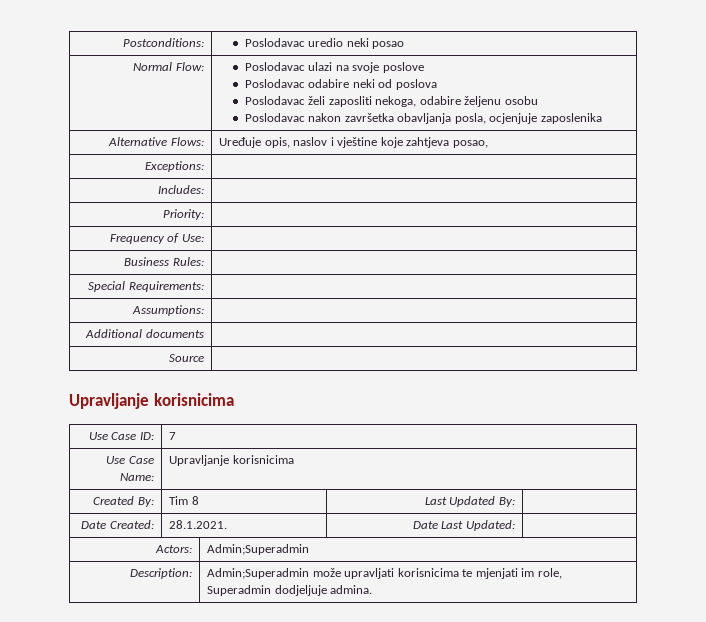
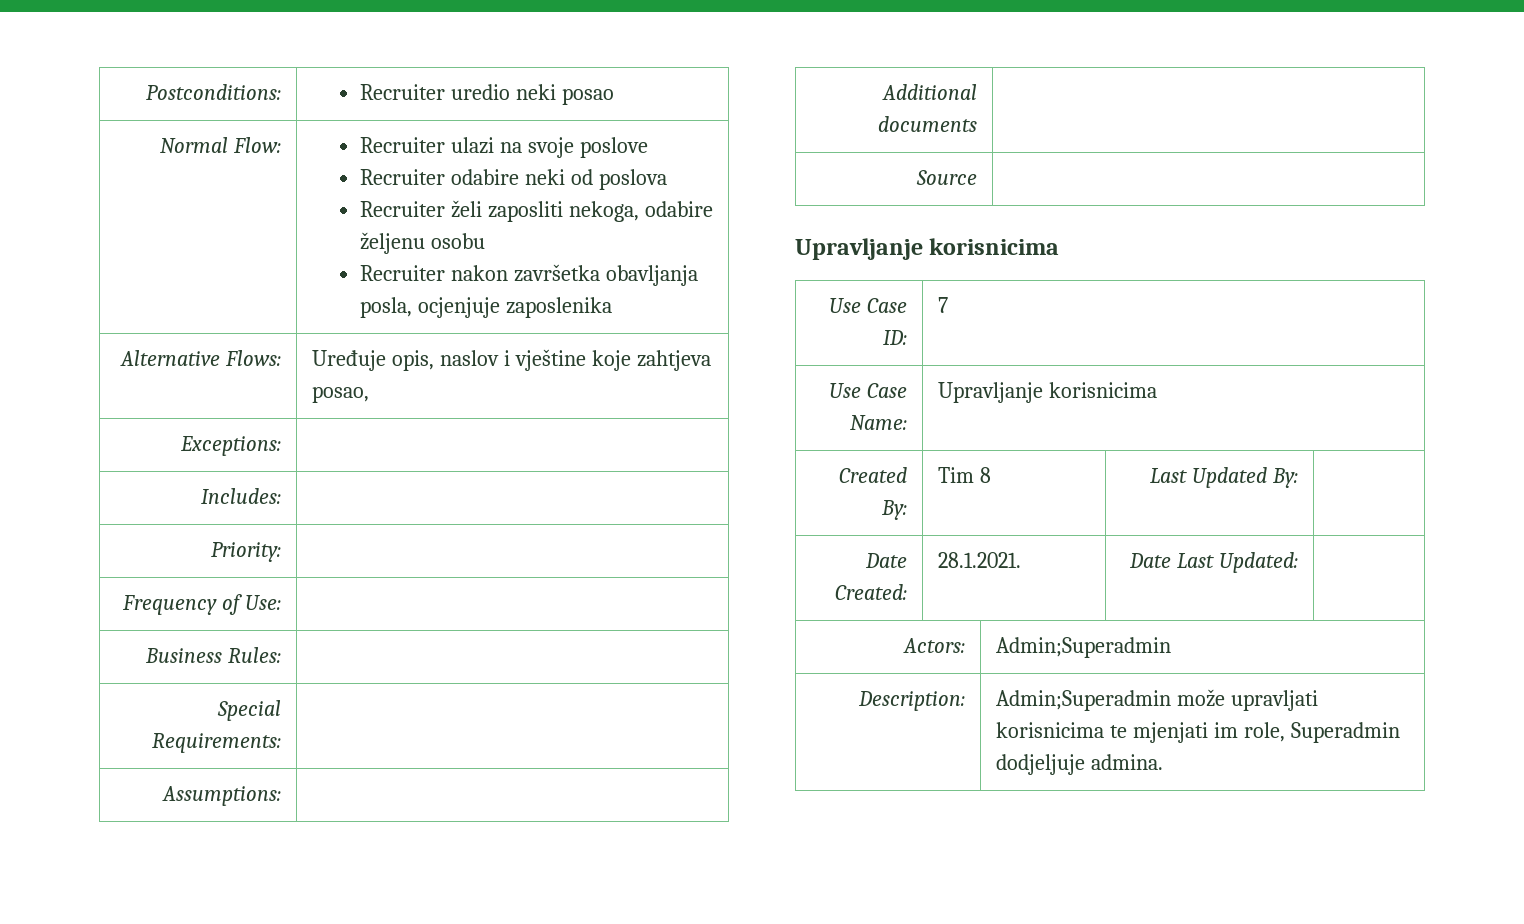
- Postconditions: | Poslodavac uredio neki posao
+ Postconditions: | Recruiter uredio neki posao
- Normal Flow: | Poslodavac ulazi na svoje poslove
- Poslodavac odabire neki od poslova
- Poslodavac želi zaposliti nekoga, odabire željenu osobu
- Poslodavac nakon završetka obavljanja posla, ocjenjuje zaposlenika
+ Normal Flow: | Recruiter ulazi na svoje poslove
+ Recruiter odabire neki od poslova
+ Recruiter želi zaposliti nekoga, odabire željenu osobu
+ Recruiter nakon završetka obavljanja posla, ocjenjuje zaposlenika

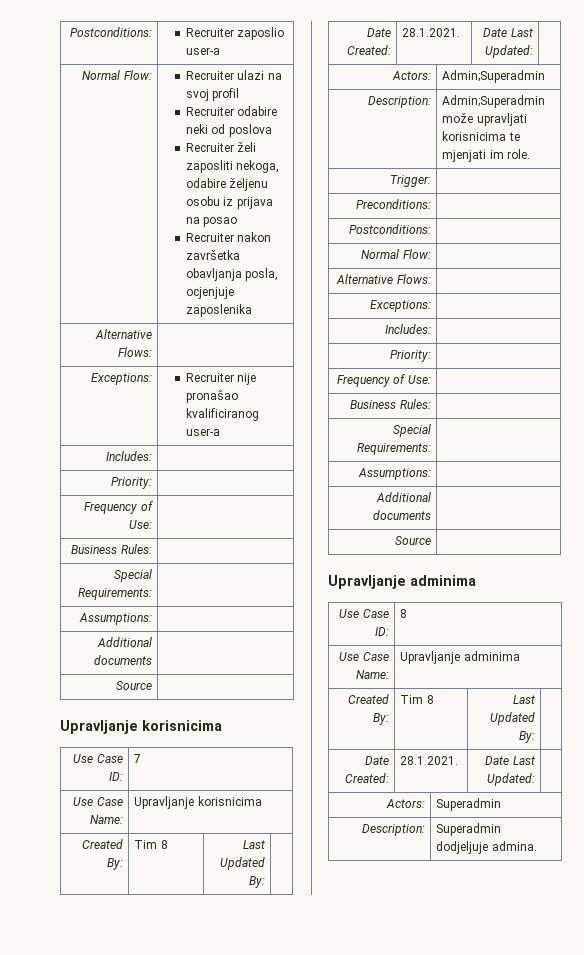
- Postconditions: | Recruiter uredio neki posao
+ Postconditions: | Recruiter zaposlio user-a
- Normal Flow: | Recruiter ulazi na svoje poslove
+ Normal Flow: | Recruiter ulazi na svoj profil
  Recruiter odabire neki od poslova
- Recruiter želi zaposliti nekoga, odabire željenu osobu
+ Recruiter želi zaposliti nekoga, odabire željenu osobu iz prijava na posao
  Recruiter nakon završetka obavljanja posla, ocjenjuje zaposlenika
- Alternative Flows: | Uređuje opis, naslov i vještine koje zahtjeva posao,
- Exceptions: |
+ Alternative Flows: |
+ Exceptions: | Recruiter nije pronašao kvalificiranog user-a
- Description: | Admin;Superadmin može upravljati korisnicima te mjenjati im role, Superadmin dodjeljuje admina.
+ Description: | Admin;Superadmin može upravljati korisnicima te mjenjati im role.
+ Trigger: |
+ Preconditions: |
+ Postconditions: |
+ Normal Flow: |
+ Alternative Flows: |
+ Exceptions: |
+ Includes: |
+ Priority: |
+ Frequency of Use: |
+ Business Rules: |
+ Special Requirements: |
+ Assumptions: |
+ Additional documents |
+ Source |
+ Upravljanje adminima
+ Use Case ID: | 8
+ Use Case Name: | Upravljanje adminima
+ Created By: | Tim 8 | Last Updated By: |
+ Date Created: | 28.1.2021. | Date Last Updated: |
+ Actors: | Superadmin
+ Description: | Superadmin dodjeljuje admina.

